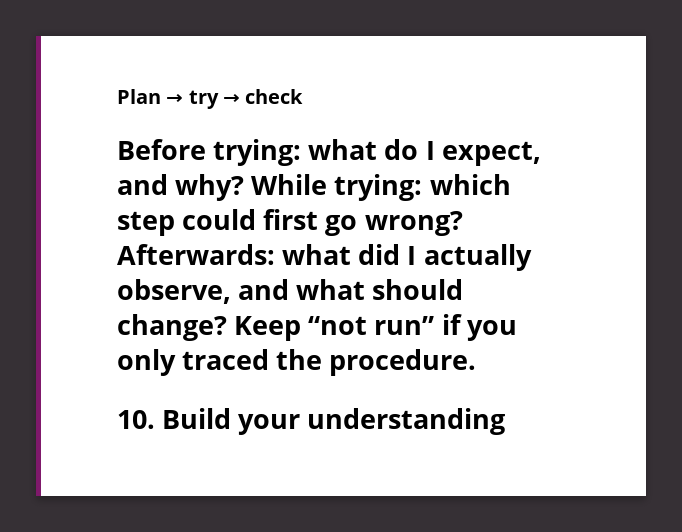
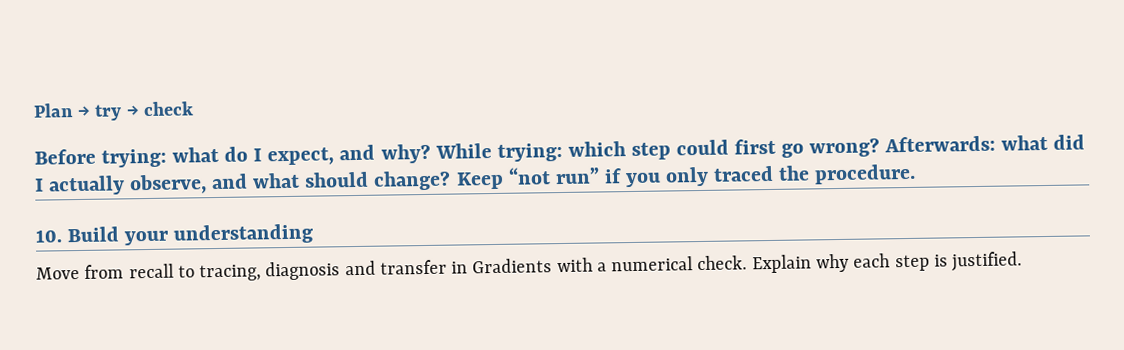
+ Move from recall to tracing, diagnosis and transfer in Gradients with a numerical check. Explain why each step is justified.

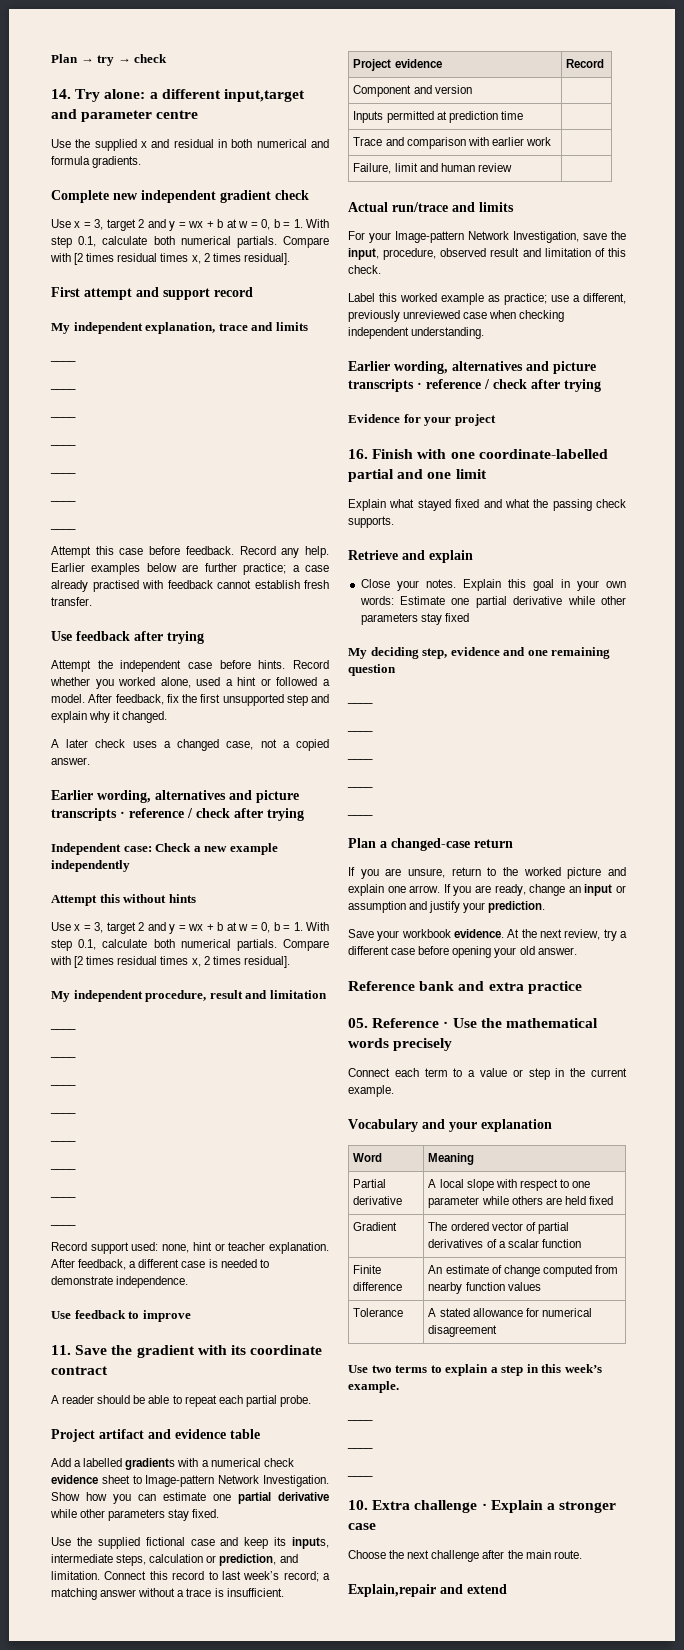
- Before trying: what do I expect, and why? While trying: which step could first go wrong? Afterwards: what did I actually observe, and what should change? Keep “not run” if you only traced the procedure.
- 10. Build your understanding
- Move from recall to tracing, diagnosis and transfer in Gradients with a numerical check. Explain why each step is justified.
+ 14. Try alone: a different input,target and parameter centre
+ Use the supplied x and residual in both numerical and formula gradients.
+ Complete new independent gradient check
+ Use x = 3, target 2 and y = wx + b at w = 0, b = 1. With step 0.1, calculate both numerical partials. Compare with [2 times residual times x, 2 times residual].
+ First attempt and support record
+ My independent explanation, trace and limits
+ ____
+ ____
+ ____
+ ____
+ ____
+ ____
+ ____
+ Attempt this case before feedback. Record any help. Earlier examples below are further practice; a case already practised with feedback cannot establish fresh transfer.
+ Use feedback after trying
+ Attempt the independent case before hints. Record whether you worked alone, used a hint or followed a model. After feedback, fix the first unsupported step and explain why it changed.
+ A later check uses a changed case, not a copied answer.
+ Earlier wording, alternatives and picture transcripts · reference / check after trying
+ Independent case: Check a new example independently
+ Attempt this without hints
+ Use x = 3, target 2 and y = wx + b at w = 0, b = 1. With step 0.1, calculate both numerical partials. Compare with [2 times residual times x, 2 times residual].
+ My independent procedure, result and limitation
+ ____
+ ____
+ ____
+ ____
+ ____
+ ____
+ ____
+ ____
+ Record support used: none, hint or teacher explanation. After feedback, a different case is needed to demonstrate independence.
+ Use feedback to improve
+ 11. Save the gradient with its coordinate contract
+ A reader should be able to repeat each partial probe.
+ Project artifact and evidence table
+ Add a labelled gradients with a numerical check evidence sheet to Image-pattern Network Investigation. Show how you can estimate one partial derivative while other parameters stay fixed.
+ Use the supplied fictional case and keep its inputs, intermediate steps, calculation or prediction, and limitation. Connect this record to last week’s record; a matching answer without a trace is insufficient.
+ Project evidence | Record
+ Component and version |
+ Inputs permitted at prediction time |
+ Trace and comparison with earlier work |
+ Failure, limit and human review |
+ Actual run/trace and limits
+ For your Image-pattern Network Investigation, save the input, procedure, observed result and limitation of this check.
+ Label this worked example as practice; use a different, previously unreviewed case when checking independent understanding.
+ Earlier wording, alternatives and picture transcripts · reference / check after trying
+ Evidence for your project
+ 16. Finish with one coordinate-labelled partial and one limit
+ Explain what stayed fixed and what the passing check supports.
+ Retrieve and explain
+ Close your notes. Explain this goal in your own words: Estimate one partial derivative while other parameters stay fixed
+ My deciding step, evidence and one remaining question
+ ____
+ ____
+ ____
+ ____
+ ____
+ Plan a changed-case return
+ If you are unsure, return to the worked picture and explain one arrow. If you are ready, change an input or assumption and justify your prediction.
+ Save your workbook evidence. At the next review, try a different case before opening your old answer.
+ Reference bank and extra practice
+ 05. Reference · Use the mathematical words precisely
+ Connect each term to a value or step in the current example.
+ Vocabulary and your explanation
+ Word | Meaning
+ Partial derivative | A local slope with respect to one parameter while others are held fixed
+ Gradient | The ordered vector of partial derivatives of a scalar function
+ Finite difference | An estimate of change computed from nearby function values
+ Tolerance | A stated allowance for numerical disagreement
+ Use two terms to explain a step in this week’s example.
+ ____
+ ____
+ ____
+ 10. Extra challenge · Explain a stronger case
+ Choose the next challenge after the main route.
+ Explain,repair and extend

